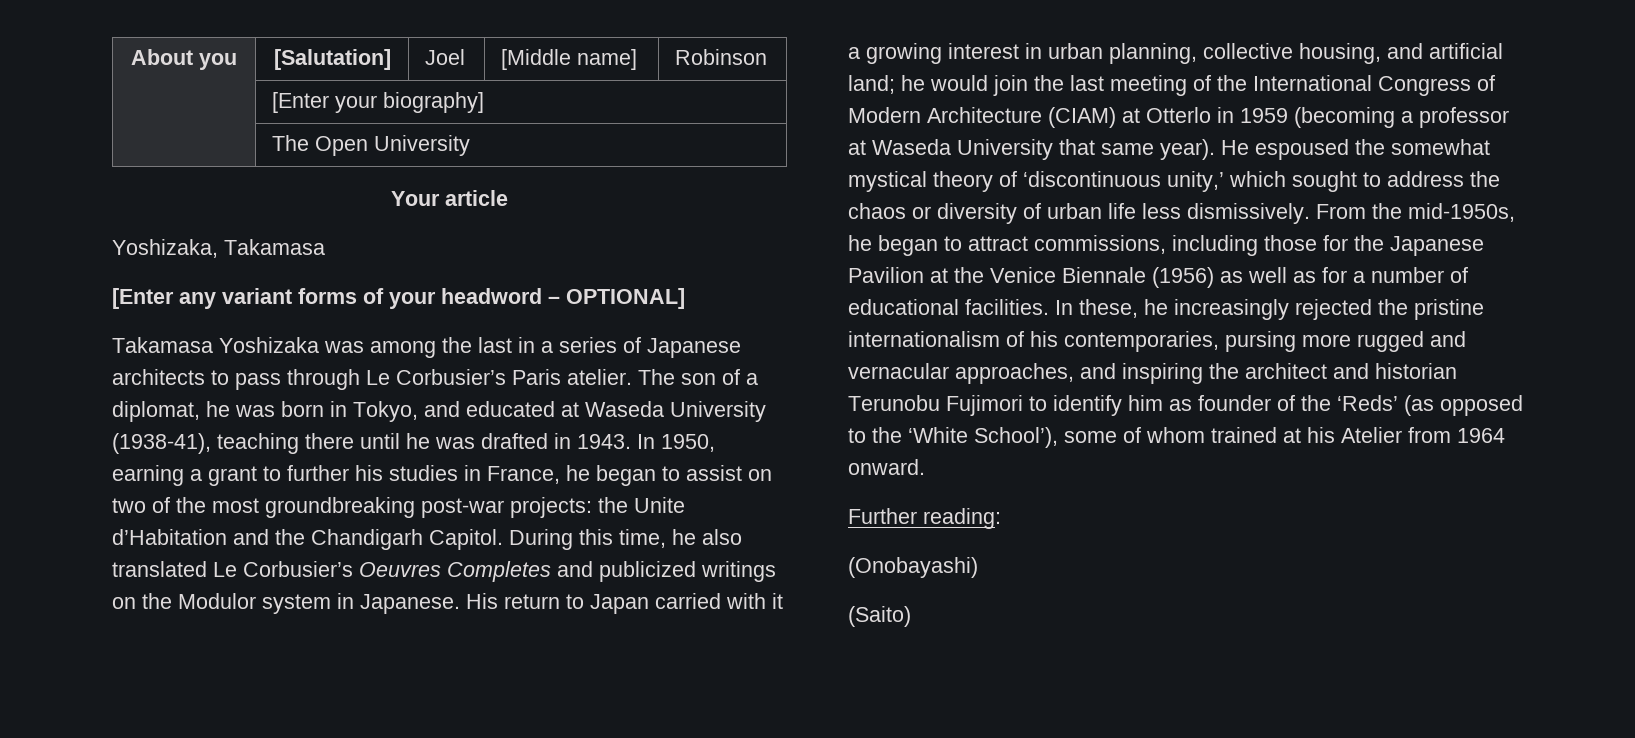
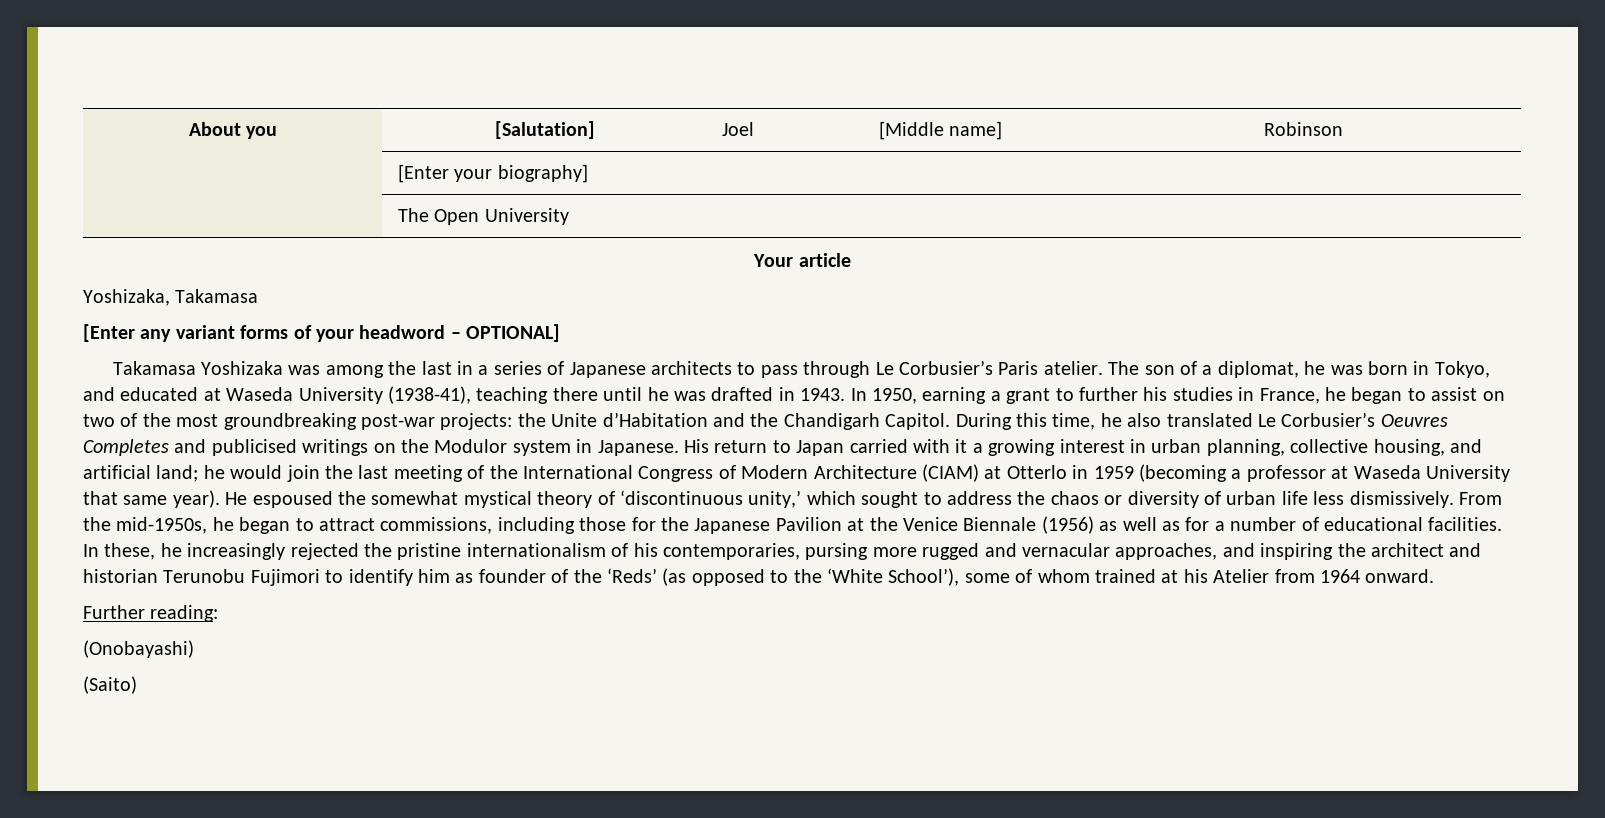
- During this time, he also translated Le Corbusier’s Oeuvres Completes and publicized writings on the Modulor system in Japanese.
+ During this time, he also translated Le Corbusier’s Oeuvres Completes and publicised writings on the Modulor system in Japanese.

